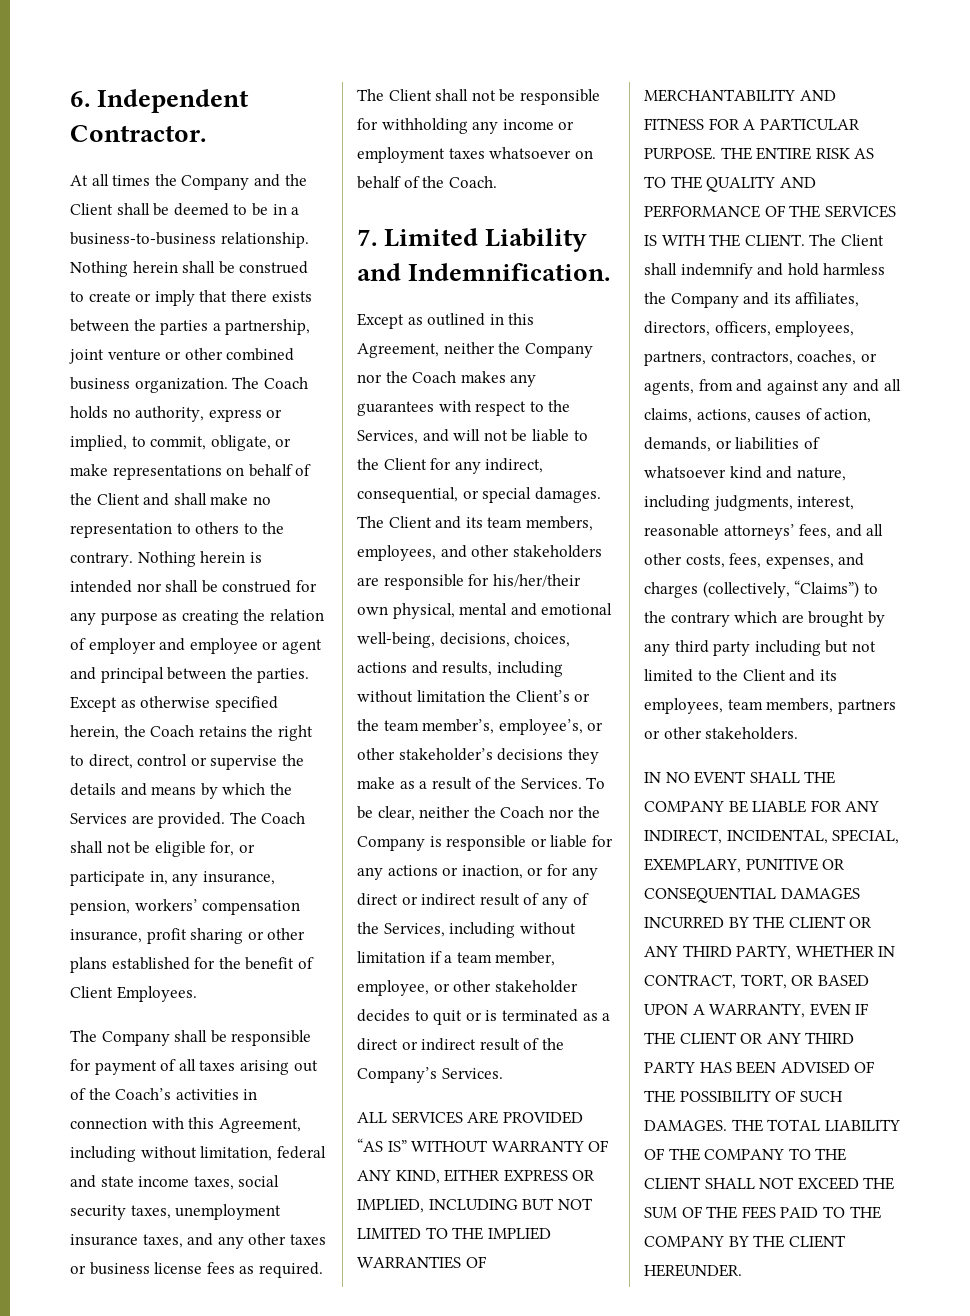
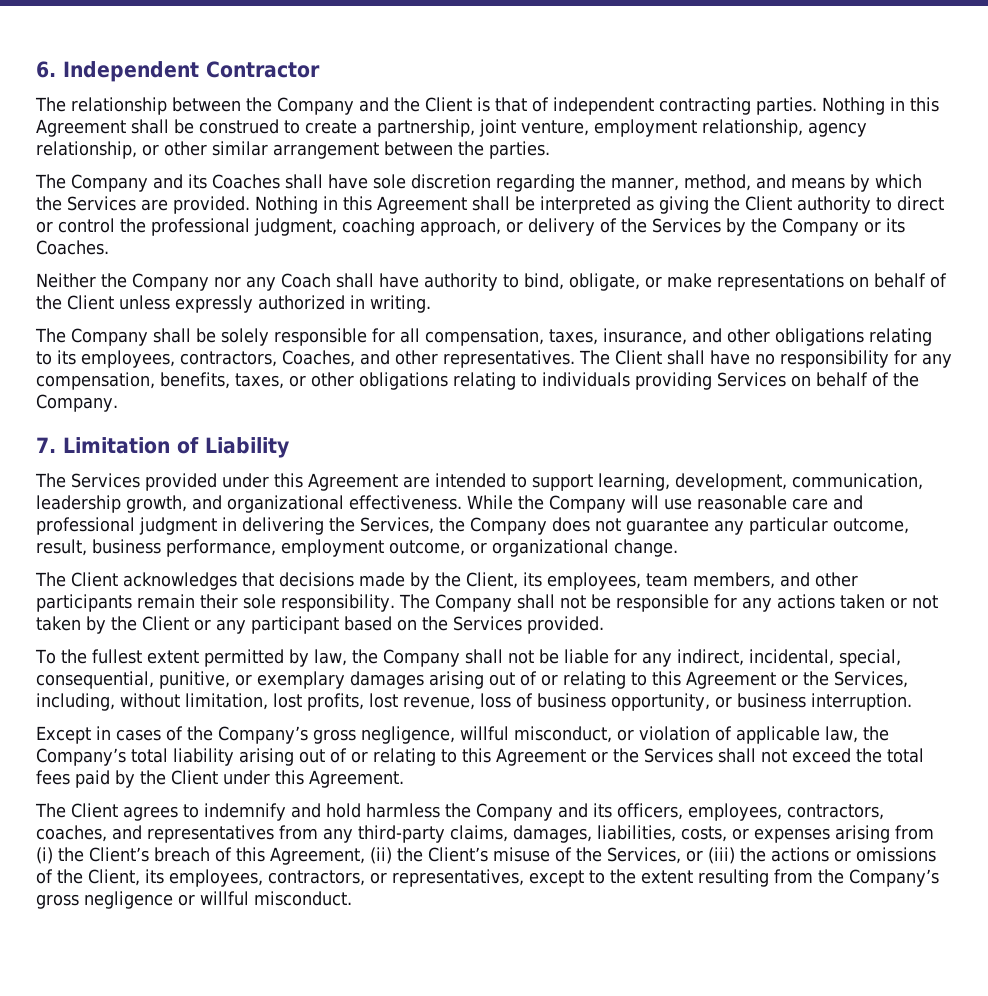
- 6. Independent Contractor.
- At all times the Company and the Client shall be deemed to be in a business-to-business relationship. Nothing herein shall be construed to create or imply that there exists between the parties a partnership, joint venture or other combined business organization. The Coach holds no authority, express or implied, to commit, obligate, or make representations on behalf of the Client and shall make no representation to others to the contrary. Nothing herein is intended nor shall be construed for any purpose as creating the relation of employer and employee or agent and principal between the parties. Except as otherwise specified herein, the Coach retains the right to direct, control or supervise the details and means by which the Services are provided. The Coach shall not be eligible for, or participate in, any insurance, pension, workers’ compensation insurance, profit sharing or other plans established for the benefit of Client Employees.
+ 6. Independent Contractor
+ The relationship between the Company and the Client is that of independent contracting parties. Nothing in this Agreement shall be construed to create a partnership, joint venture, employment relationship, agency relationship, or other similar arrangement between the parties.
+ The Company and its Coaches shall have sole discretion regarding the manner, method, and means by which the Services are provided. Nothing in this Agreement shall be interpreted as giving the Client authority to direct or control the professional judgment, coaching approach, or delivery of the Services by the Company or its Coaches.
+ Neither the Company nor any Coach shall have authority to bind, obligate, or make representations on behalf of the Client unless expressly authorized in writing.
- The Company shall be responsible for payment of all taxes arising out of the Coach’s activities in connection with this Agreement, including without limitation, federal and state income taxes, social security taxes, unemployment insurance taxes, and any other taxes or business license fees as required. The Client shall not be responsible for withholding any income or employment taxes whatsoever on behalf of the Coach.
- 7. Limited Liability and Indemnification.
- Except as outlined in this Agreement, neither the Company nor the Coach makes any guarantees with respect to the Services, and will not be liable to the Client for any indirect, consequential, or special damages. The Client and its team members, employees, and other stakeholders are responsible for his/her/their own physical, mental and emotional well-being, decisions, choices, actions and results, including without limitation the Client’s or the team member’s, employee’s, or other stakeholder’s decisions they make as a result of the Services. To be clear, neither the Coach nor the Company is responsible or liable for any actions or inaction, or for any direct or indirect result of any of the Services, including without limitation if a team member, employee, or other stakeholder decides to quit or is terminated as a direct or indirect result of the Company’s Services.
- ALL SERVICES ARE PROVIDED “AS IS” WITHOUT WARRANTY OF ANY KIND, EITHER EXPRESS OR IMPLIED, INCLUDING BUT NOT LIMITED TO THE IMPLIED WARRANTIES OF MERCHANTABILITY AND FITNESS FOR A PARTICULAR PURPOSE. THE ENTIRE RISK AS TO THE QUALITY AND PERFORMANCE OF THE SERVICES IS WITH THE CLIENT. The Client shall indemnify and hold harmless the Company and its affiliates, directors, officers, employees, partners, contractors, coaches, or agents, from and against any and all claims, actions, causes of action, demands, or liabilities of whatsoever kind and nature, including judgments, interest, reasonable attorneys’ fees, and all other costs, fees, expenses, and charges (collectively, “Claims”) to the contrary which are brought by any third party including but not limited to the Client and its employees, team members, partners or other stakeholders.
- IN NO EVENT SHALL THE COMPANY BE LIABLE FOR ANY INDIRECT, INCIDENTAL, SPECIAL, EXEMPLARY, PUNITIVE OR CONSEQUENTIAL DAMAGES INCURRED BY THE CLIENT OR ANY THIRD PARTY, WHETHER IN CONTRACT, TORT, OR BASED UPON A WARRANTY, EVEN IF THE CLIENT OR ANY THIRD PARTY HAS BEEN ADVISED OF THE POSSIBILITY OF SUCH DAMAGES. THE TOTAL LIABILITY OF THE COMPANY TO THE CLIENT SHALL NOT EXCEED THE SUM OF THE FEES PAID TO THE COMPANY BY THE CLIENT HEREUNDER.
+ The Company shall be solely responsible for all compensation, taxes, insurance, and other obligations relating to its employees, contractors, Coaches, and other representatives. The Client shall have no responsibility for any compensation, benefits, taxes, or other obligations relating to individuals providing Services on behalf of the Company.
+ 7. Limitation of Liability
+ The Services provided under this Agreement are intended to support learning, development, communication, leadership growth, and organizational effectiveness. While the Company will use reasonable care and professional judgment in delivering the Services, the Company does not guarantee any particular outcome, result, business performance, employment outcome, or organizational change.
+ The Client acknowledges that decisions made by the Client, its employees, team members, and other participants remain their sole responsibility. The Company shall not be responsible for any actions taken or not taken by the Client or any participant based on the Services provided.
+ To the fullest extent permitted by law, the Company shall not be liable for any indirect, incidental, special, consequential, punitive, or exemplary damages arising out of or relating to this Agreement or the Services, including, without limitation, lost profits, lost revenue, loss of business opportunity, or business interruption.
+ Except in cases of the Company’s gross negligence, willful misconduct, or violation of applicable law, the Company’s total liability arising out of or relating to this Agreement or the Services shall not exceed the total fees paid by the Client under this Agreement.
+ The Client agrees to indemnify and hold harmless the Company and its officers, employees, contractors, coaches, and representatives from any third-party claims, damages, liabilities, costs, or expenses arising from (i) the Client’s breach of this Agreement, (ii) the Client’s misuse of the Services, or (iii) the actions or omissions of the Client, its employees, contractors, or representatives, except to the extent resulting from the Company’s gross negligence or willful misconduct.

